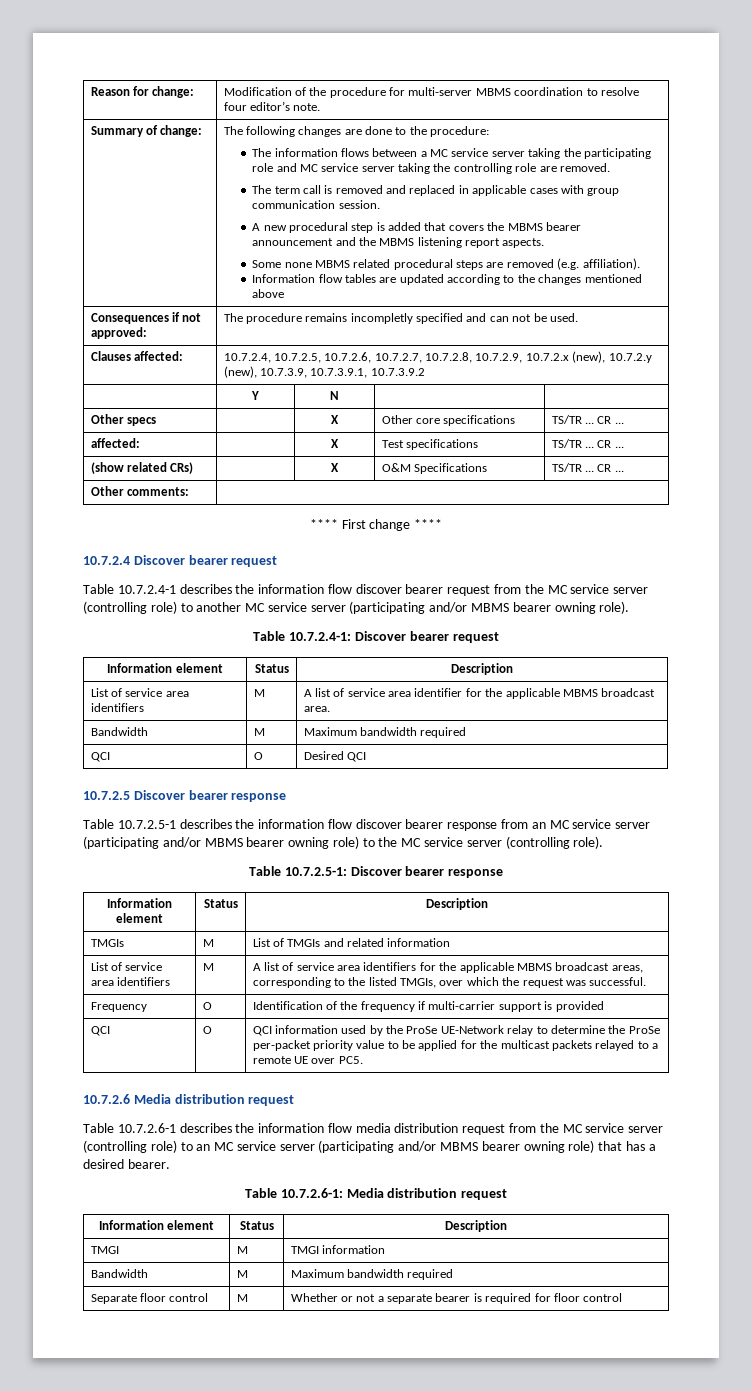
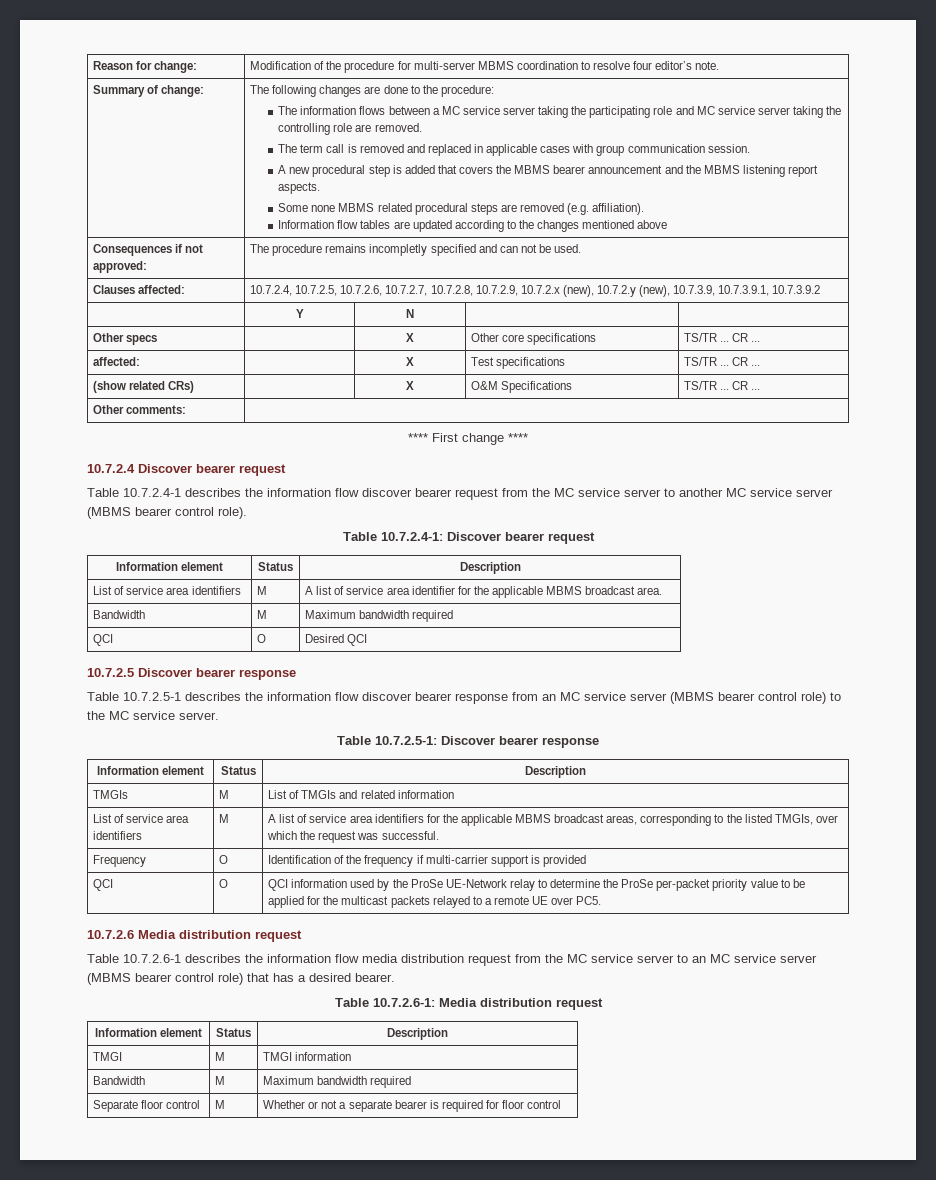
- Table 10.7.2.4-1 describes the information flow discover bearer request from the MC service server (controlling role) to another MC service server (participating and/or MBMS bearer owning role).
+ Table 10.7.2.4-1 describes the information flow discover bearer request from the MC service server to another MC service server (MBMS bearer control role).
- Table 10.7.2.5-1 describes the information flow discover bearer response from an MC service server (participating and/or MBMS bearer owning role) to the MC service server (controlling role).
+ Table 10.7.2.5-1 describes the information flow discover bearer response from an MC service server (MBMS bearer control role) to the MC service server.
- Table 10.7.2.6-1 describes the information flow media distribution request from the MC service server (controlling role) to an MC service server (participating and/or MBMS bearer owning role) that has a desired bearer.
+ Table 10.7.2.6-1 describes the information flow media distribution request from the MC service server to an MC service server (MBMS bearer control role) that has a desired bearer.

